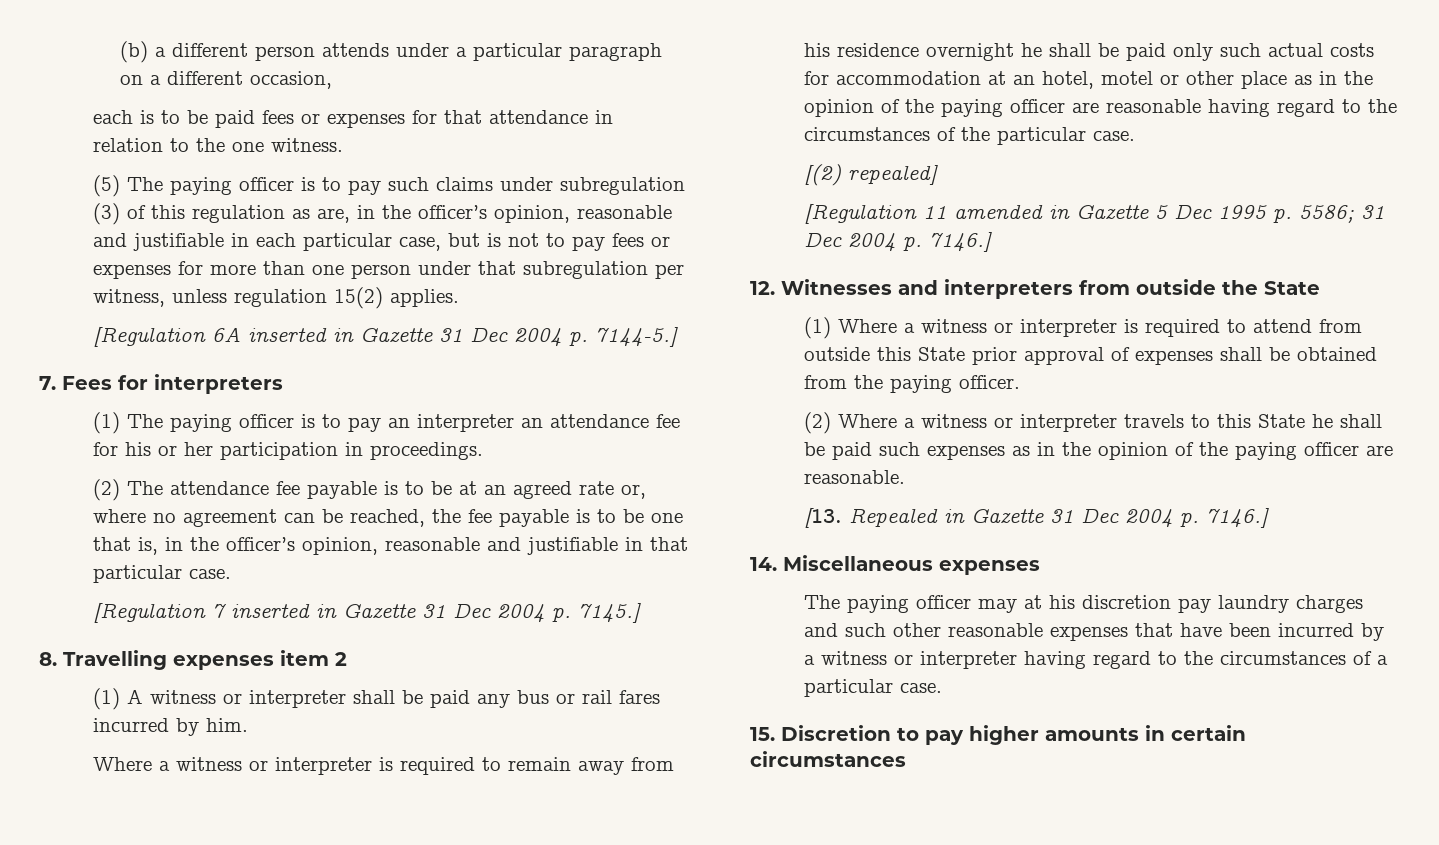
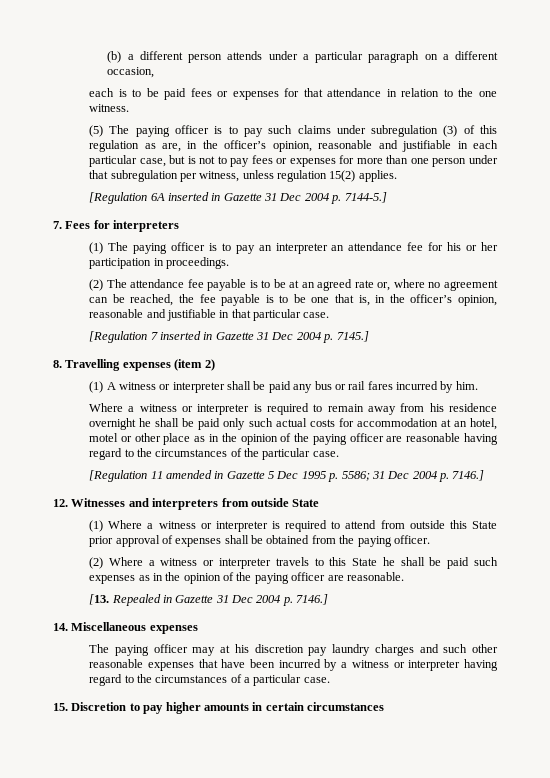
- 8. Travelling expenses item 2
+ 8. Travelling expenses (item 2)
- [(2) repealed]
- 12. Witnesses and interpreters from outside the State
+ 12. Witnesses and interpreters from outside State

